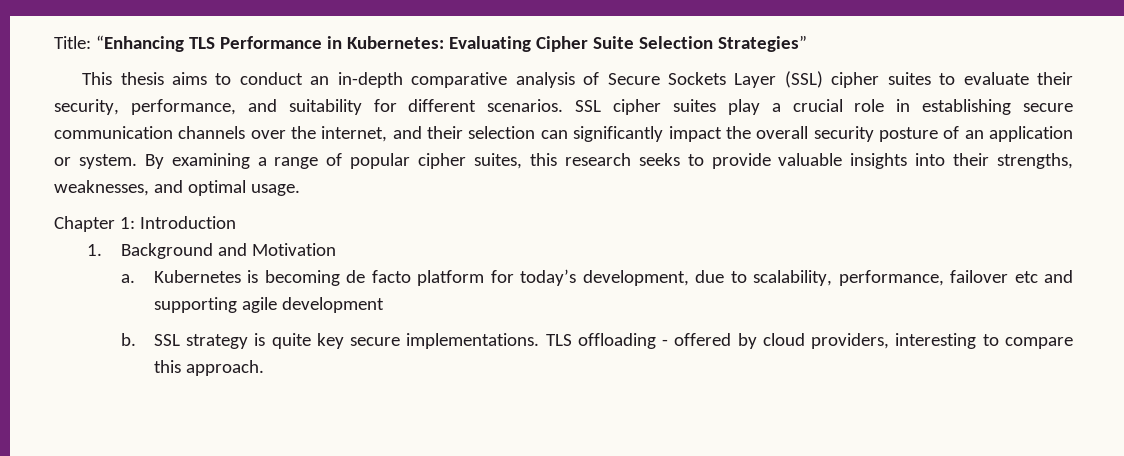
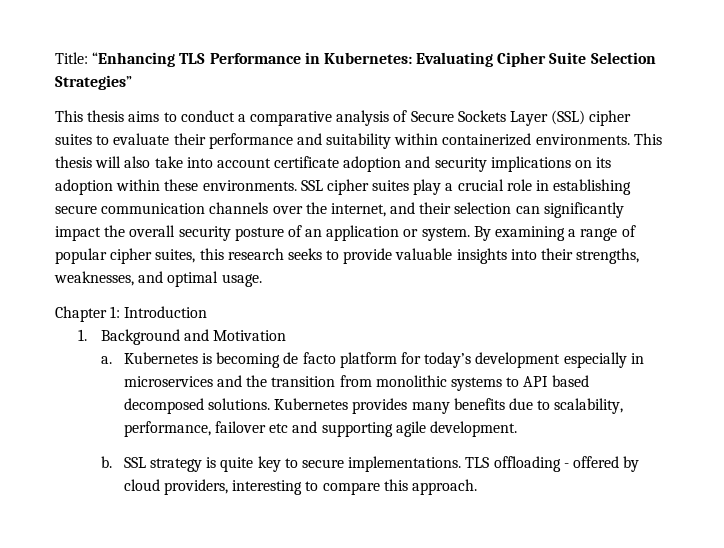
- This thesis aims to conduct an in-depth comparative analysis of Secure Sockets Layer (SSL) cipher suites to evaluate their security, performance, and suitability for different scenarios.
+ This thesis aims to conduct a comparative analysis of Secure Sockets Layer (SSL) cipher suites to evaluate their performance and suitability within containerized environments. This thesis will also take into account certificate adoption and security implications on its adoption within these environments.
- Kubernetes is becoming de facto platform for today’s development, due to scalability, performance, failover etc and supporting agile development
+ Kubernetes is becoming de facto platform for today’s development especially in microservices and the transition from monolithic systems to API based decomposed solutions. Kubernetes provides many benefits due to scalability, performance, failover etc and supporting agile development.
- SSL strategy is quite key secure implementations.
+ SSL strategy is quite key to secure implementations.

